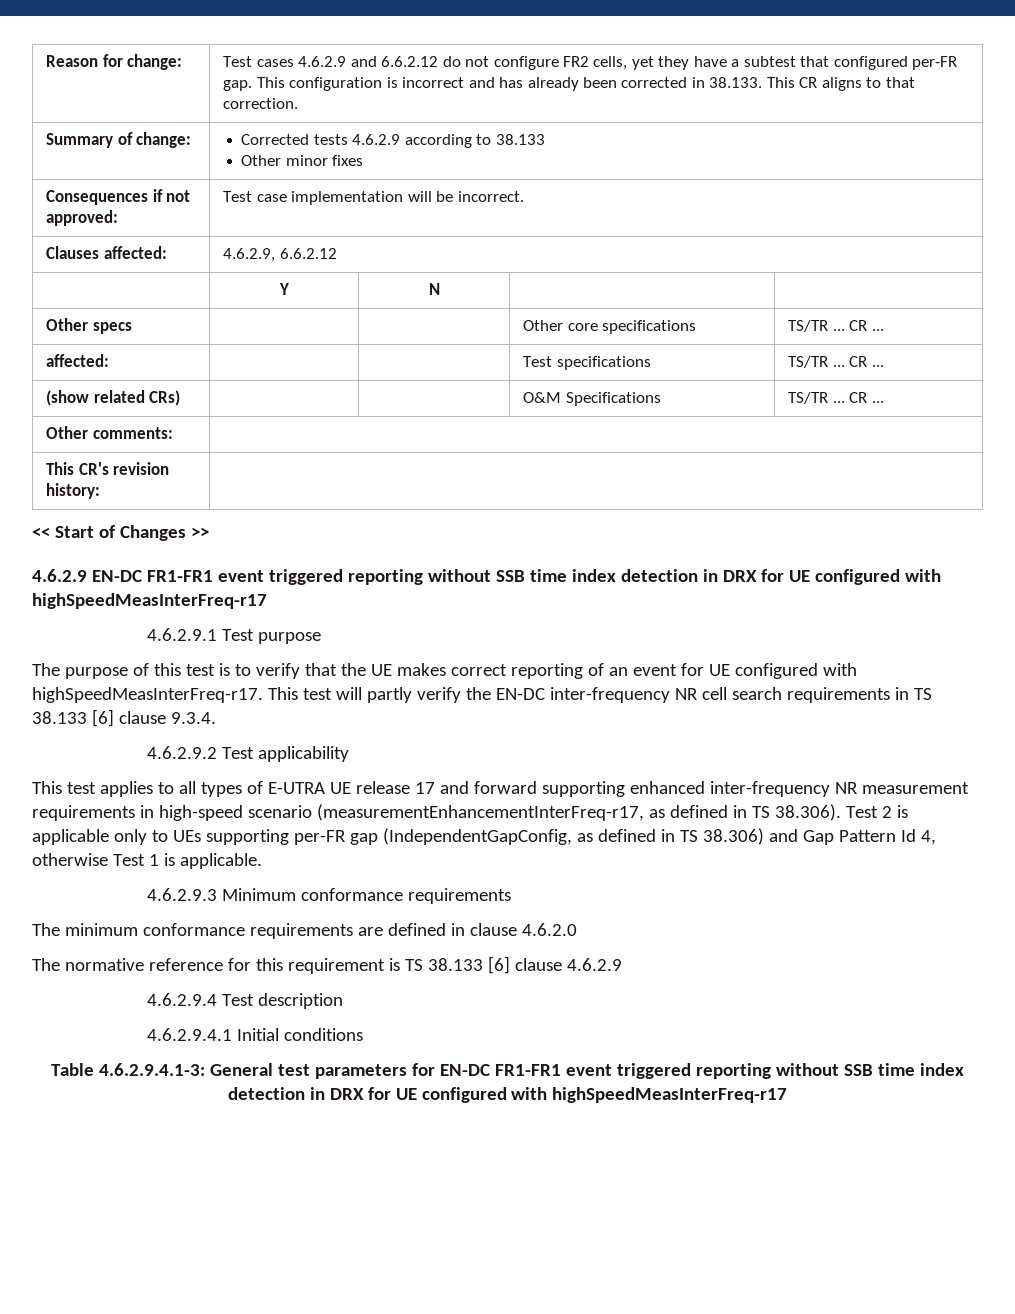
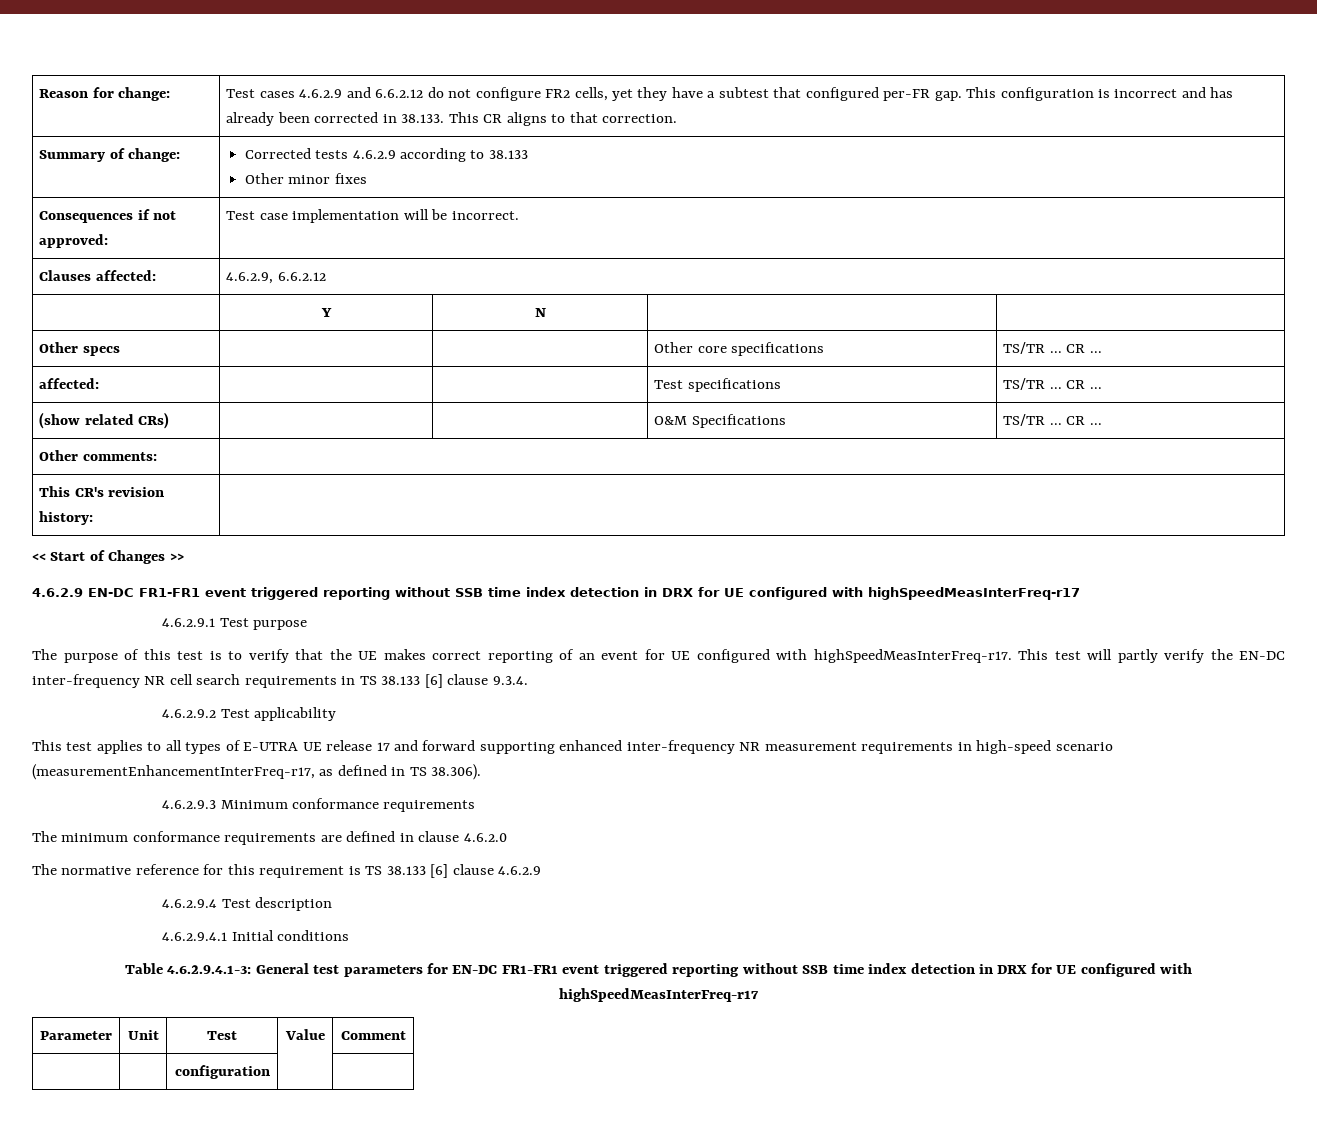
- This test applies to all types of E-UTRA UE release 17 and forward supporting enhanced inter-frequency NR measurement requirements in high-speed scenario (measurementEnhancementInterFreq-r17, as defined in TS 38.306). Test 2 is applicable only to UEs supporting per-FR gap (IndependentGapConfig, as defined in TS 38.306) and Gap Pattern Id 4, otherwise Test 1 is applicable.
+ This test applies to all types of E-UTRA UE release 17 and forward supporting enhanced inter-frequency NR measurement requirements in high-speed scenario (measurementEnhancementInterFreq-r17, as defined in TS 38.306).
+ Parameter | Unit | Test | Value | Comment
+ | | configuration | |

